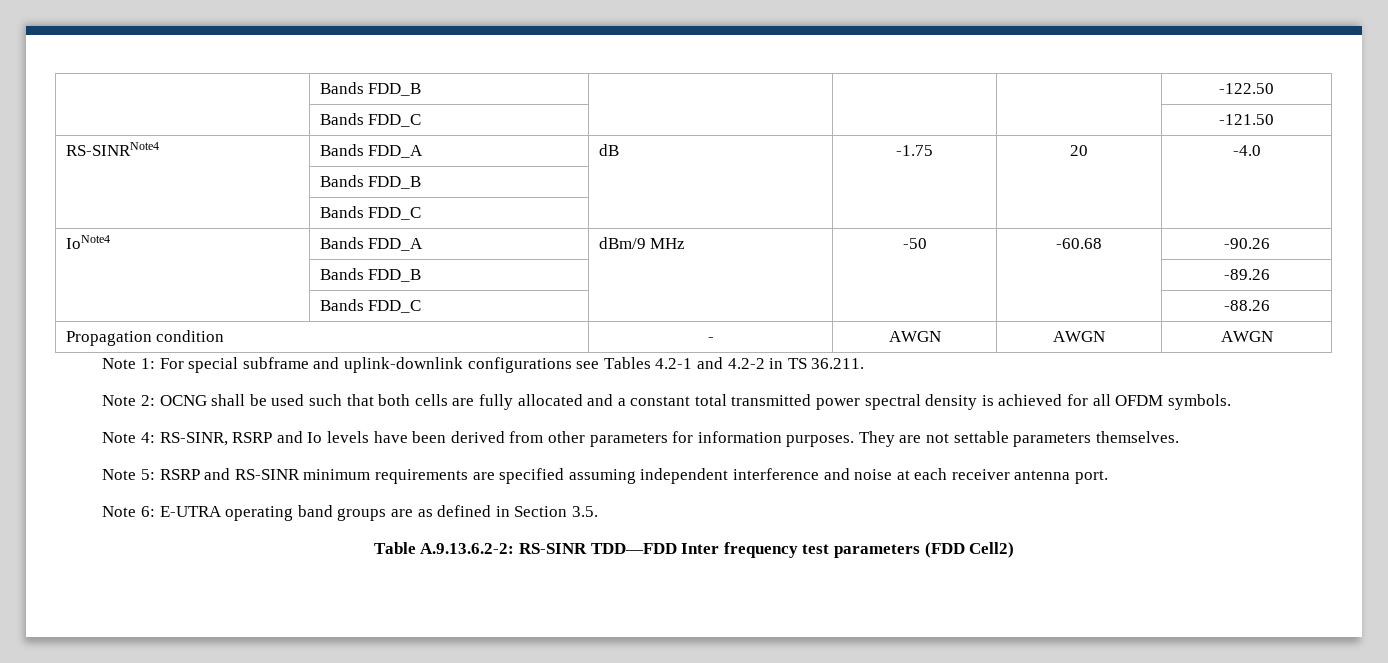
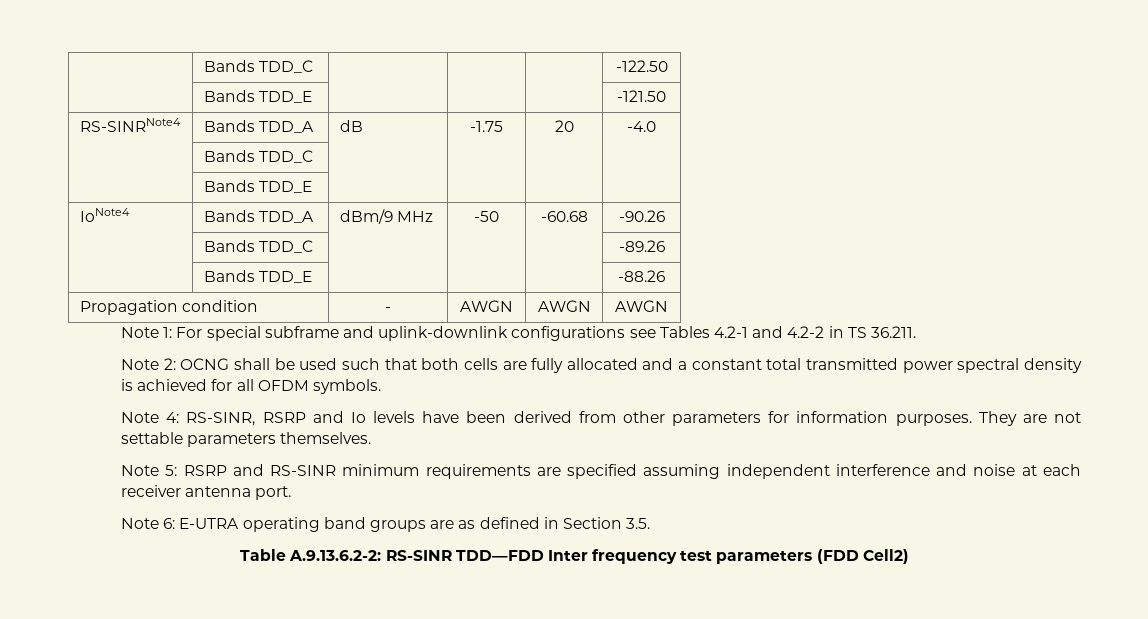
- | Bands FDD_B | | | | -122.50
+ | Bands TDD_C | | | | -122.50
- | Bands FDD_C | | | | -121.50
+ | Bands TDD_E | | | | -121.50
- RS-SINRNote4 | Bands FDD_A | dB | -1.75 | 20 | -4.0
- | Bands FDD_B | | | |
- | Bands FDD_C | | | |
+ RS-SINRNote4 | Bands TDD_A | dB | -1.75 | 20 | -4.0
+ | Bands TDD_C | | | |
+ | Bands TDD_E | | | |
- IoNote4 | Bands FDD_A | dBm/9 MHz | -50 | -60.68 | -90.26
+ IoNote4 | Bands TDD_A | dBm/9 MHz | -50 | -60.68 | -90.26
- | Bands FDD_B | | | | -89.26
+ | Bands TDD_C | | | | -89.26
- | Bands FDD_C | | | | -88.26
+ | Bands TDD_E | | | | -88.26

